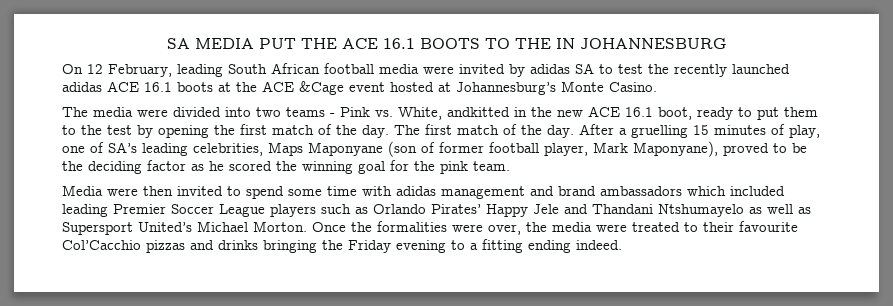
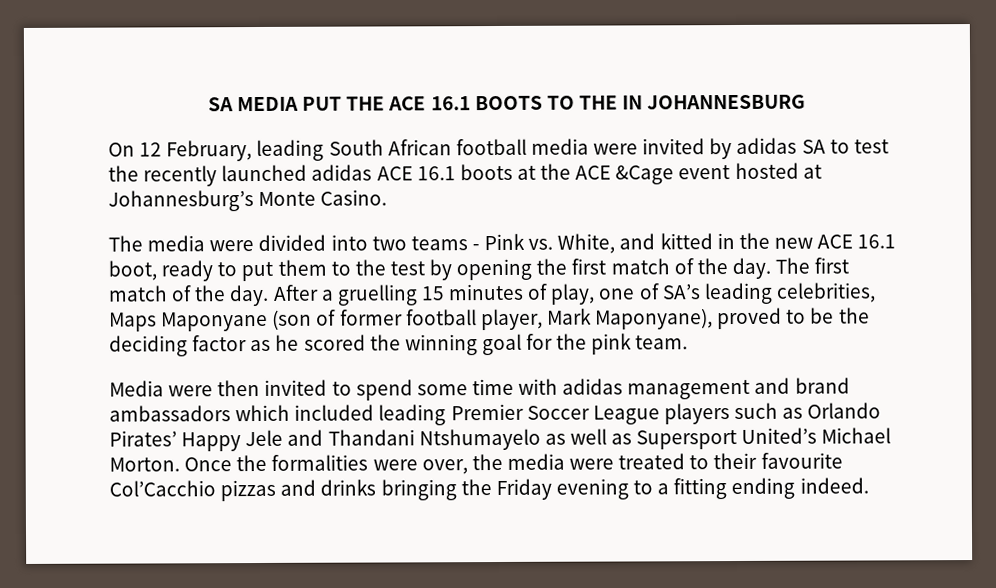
- The media were divided into two teams - Pink vs. White, andkitted in the new ACE 16.1 boot, ready to put them to the test by opening the first match of the day.
+ The media were divided into two teams - Pink vs. White, and kitted in the new ACE 16.1 boot, ready to put them to the test by opening the first match of the day.

